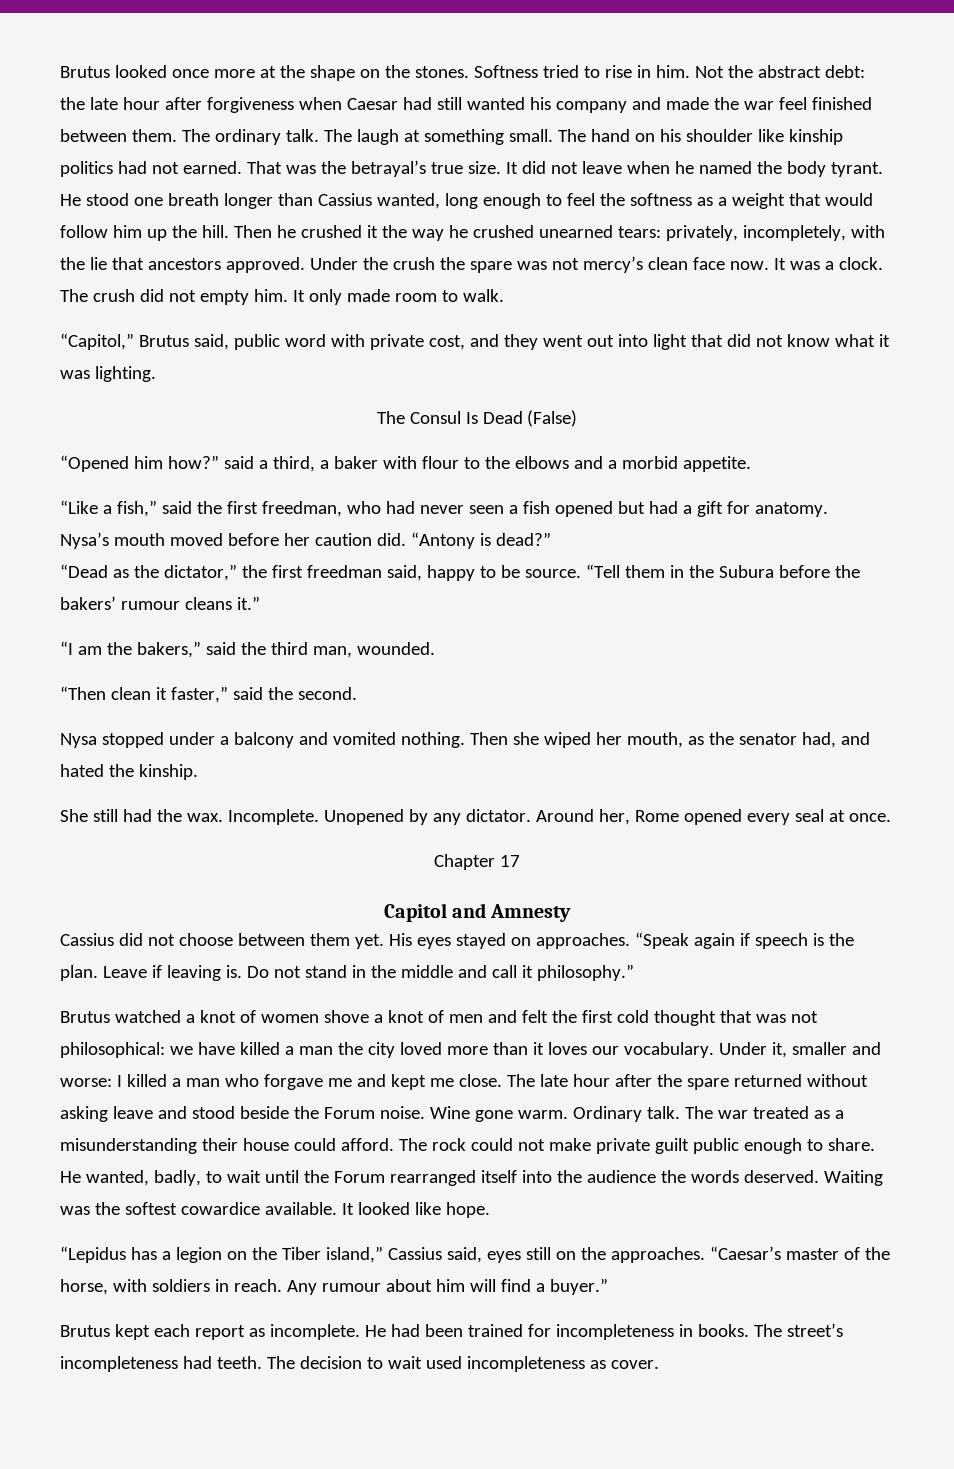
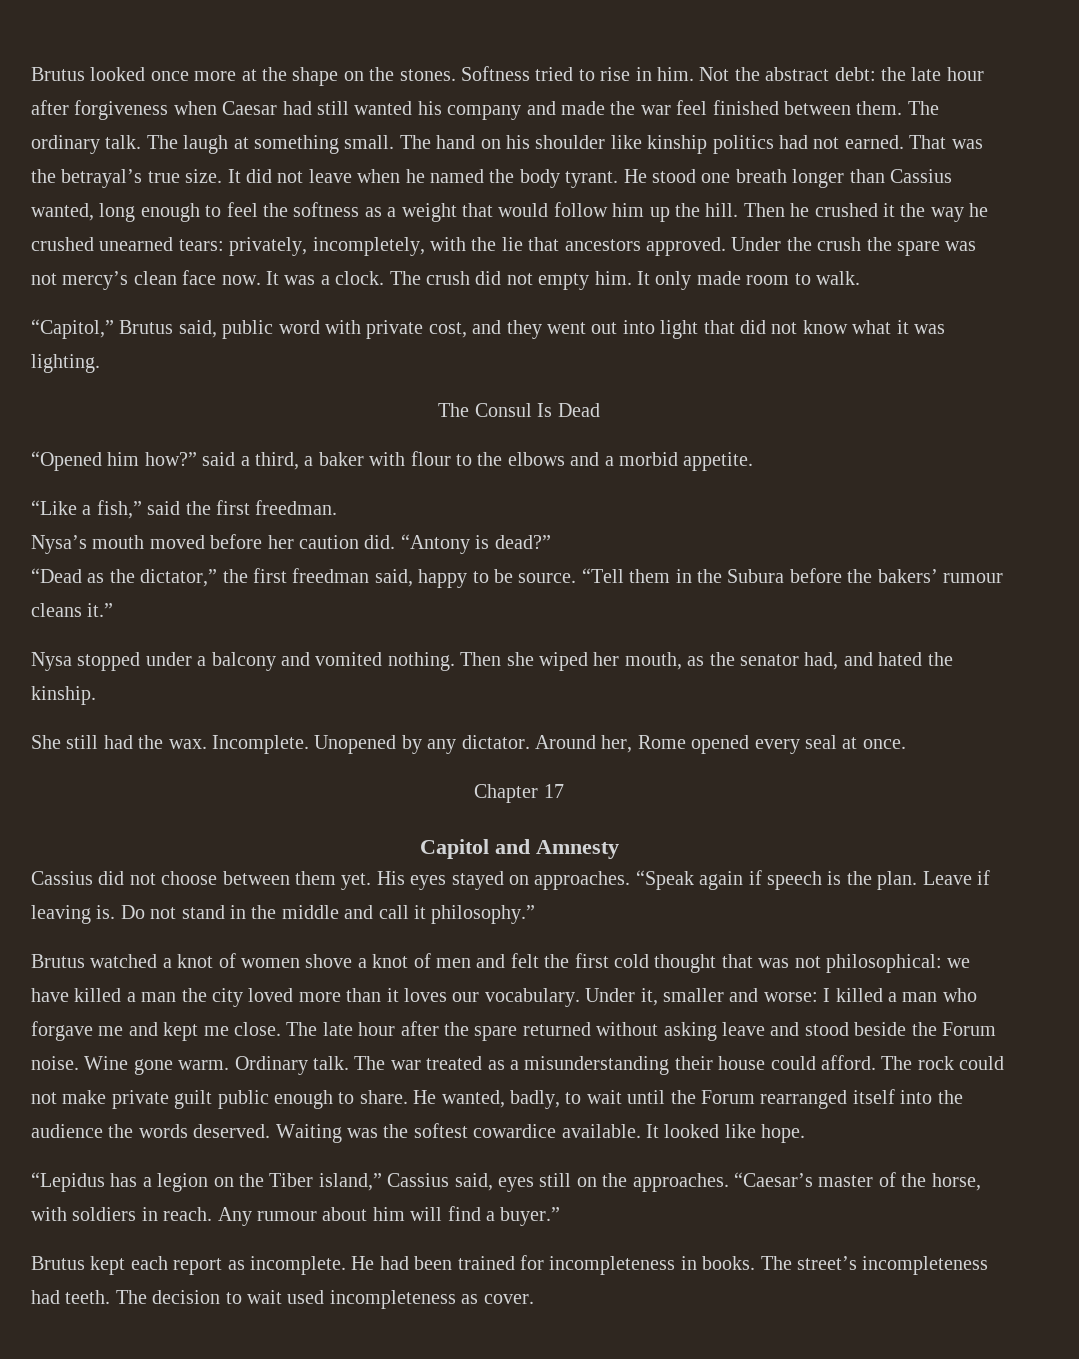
- The Consul Is Dead (False)
+ The Consul Is Dead
- “Like a fish,” said the first freedman, who had never seen a fish opened but had a gift for anatomy.
+ “Like a fish,” said the first freedman.
- “I am the bakers,” said the third man, wounded.
- “Then clean it faster,” said the second.

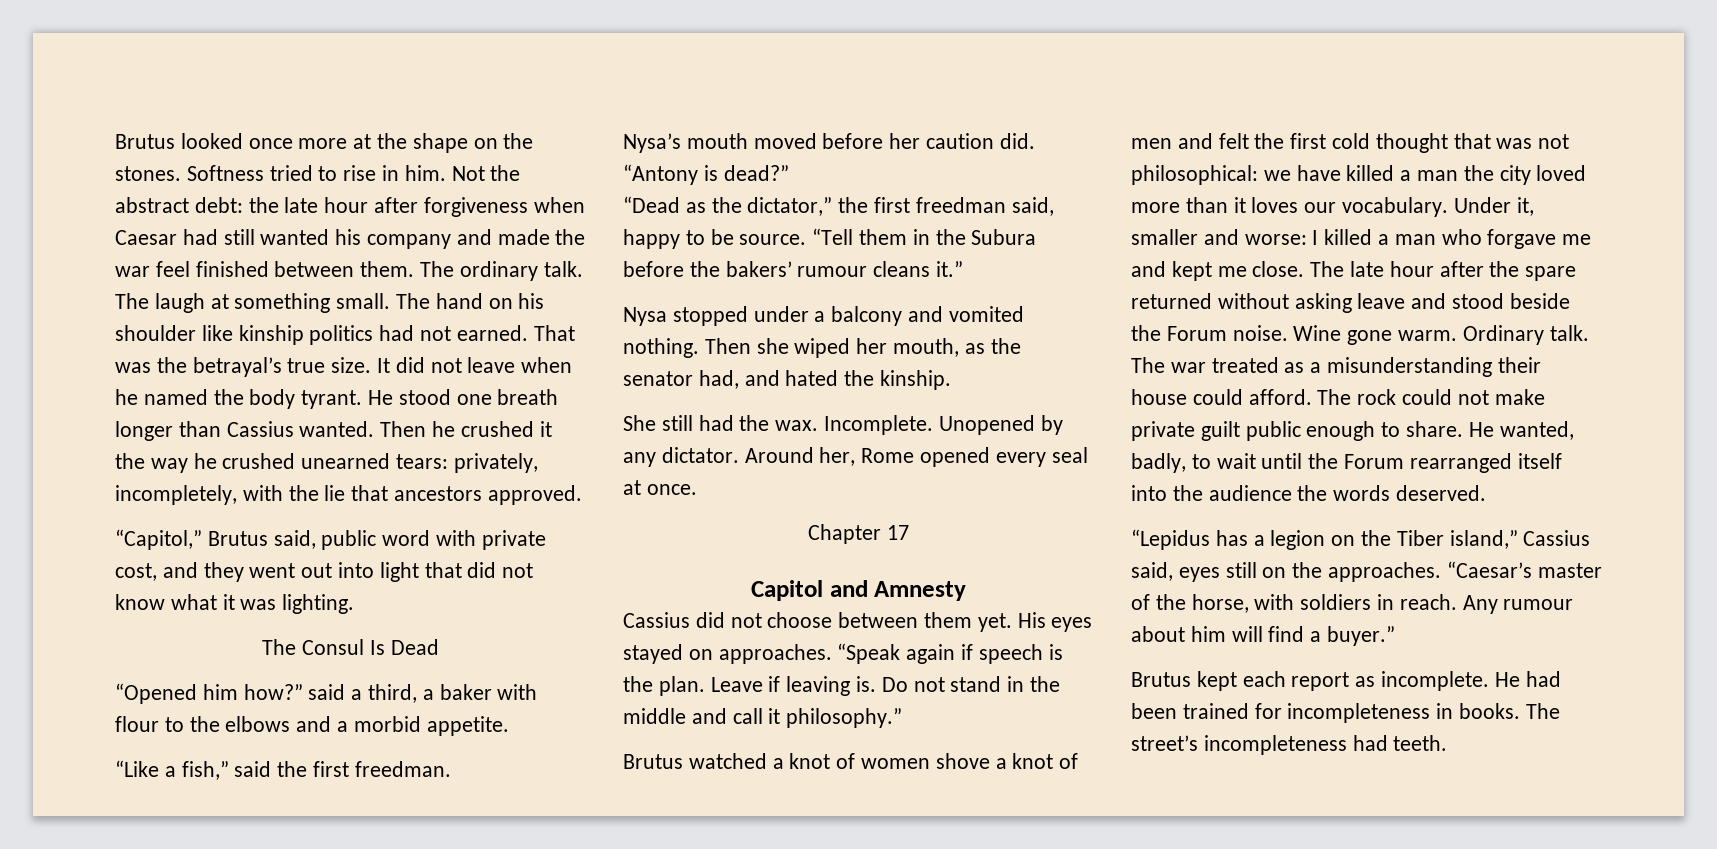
- He stood one breath longer than Cassius wanted, long enough to feel the softness as a weight that would follow him up the hill.
+ He stood one breath longer than Cassius wanted.
- Under the crush the spare was not mercy’s clean face now. It was a clock. The crush did not empty him. It only made room to walk.
- Waiting was the softest cowardice available. It looked like hope.
- The decision to wait used incompleteness as cover.

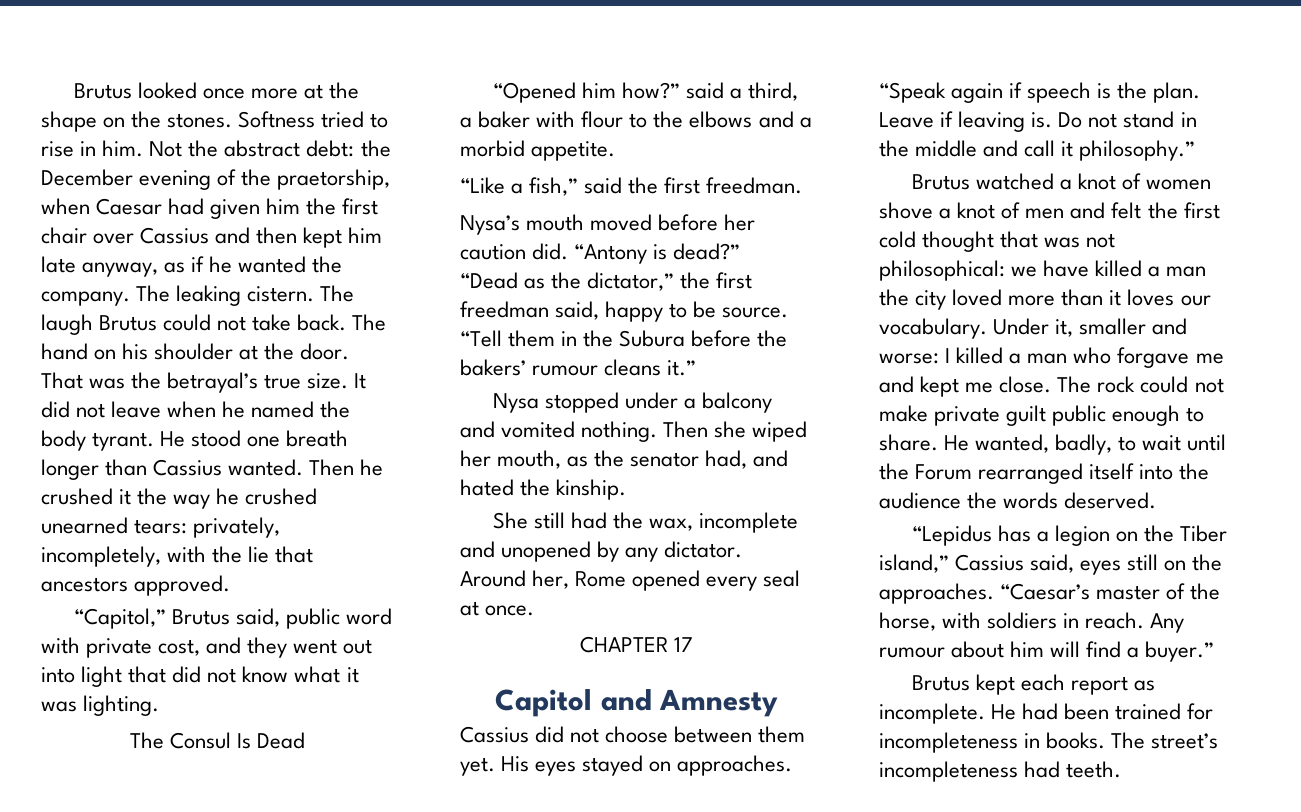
- Not the abstract debt: the late hour after forgiveness when Caesar had still wanted his company and made the war feel finished between them. The ordinary talk. The laugh at something small.
+ Not the abstract debt: the December evening of the praetorship, when Caesar had given him the first chair over Cassius and then kept him late anyway, as if he wanted the company. The leaking cistern. The laugh Brutus could not take back.
- The hand on his shoulder like kinship politics had not earned.
+ The hand on his shoulder at the door.
- She still had the wax. Incomplete. Unopened by any dictator.
+ She still had the wax, incomplete and unopened by any dictator.
- Chapter 17
+ CHAPTER 17
- The late hour after the spare returned without asking leave and stood beside the Forum noise. Wine gone warm. Ordinary talk. The war treated as a misunderstanding their house could afford. The rock could not make private guilt public enough to share.
+ The rock could not make private guilt public enough to share.

